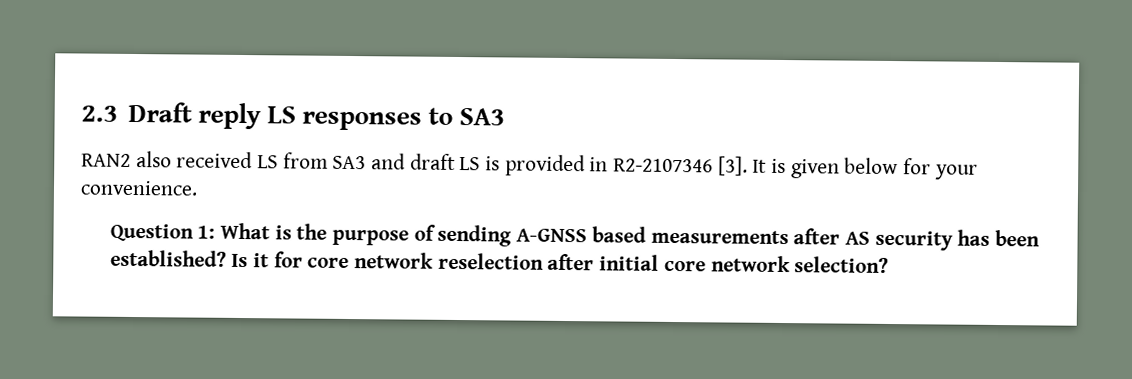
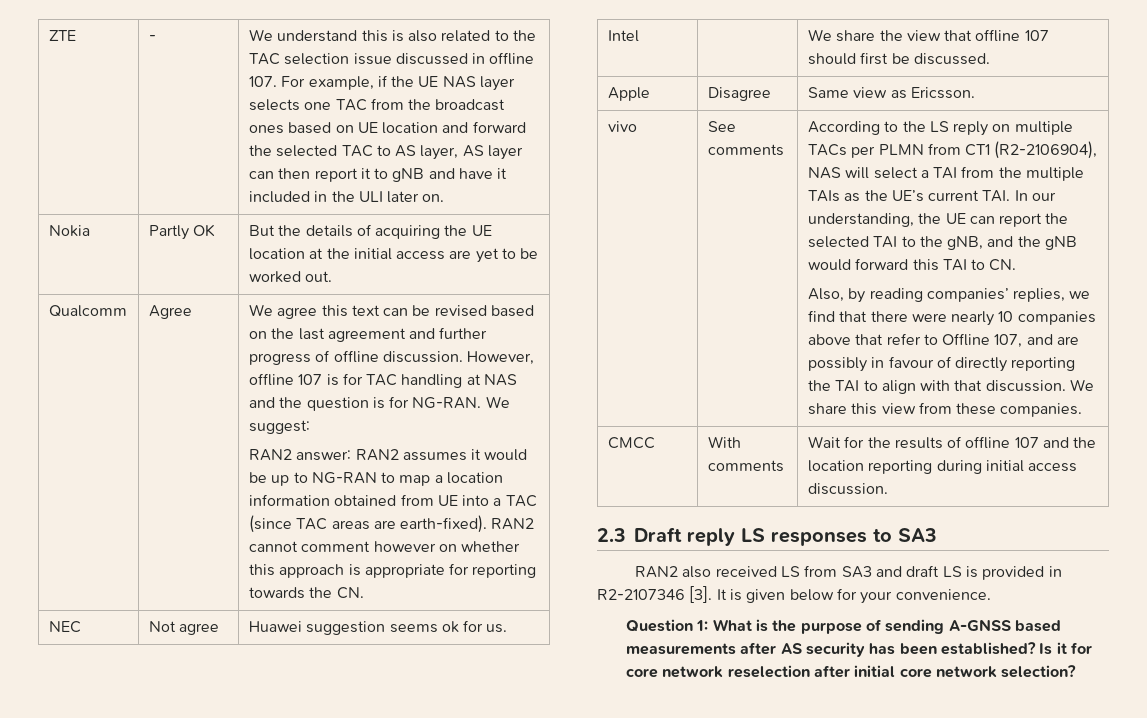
+ ZTE | - | We understand this is also related to the TAC selection issue discussed in offline 107. For example, if the UE NAS layer selects one TAC from the broadcast ones based on UE location and forward the selected TAC to AS layer, AS layer can then report it to gNB and have it included in the ULI later on.
+ Nokia | Partly OK | But the details of acquiring the UE location at the initial access are yet to be worked out.
+ Qualcomm | Agree | We agree this text can be revised based on the last agreement and further progress of offline discussion. However, offline 107 is for TAC handling at NAS and the question is for NG-RAN. We suggest:
+ RAN2 answer: RAN2 assumes it would be up to NG-RAN to map a location information obtained from UE into a TAC (since TAC areas are earth-fixed). RAN2 cannot comment however on whether this approach is appropriate for reporting towards the CN.
+ NEC | Not agree | Huawei suggestion seems ok for us.
+ Intel | | We share the view that offline 107 should first be discussed.
+ Apple | Disagree | Same view as Ericsson.
+ vivo | See comments | According to the LS reply on multiple TACs per PLMN from CT1 (R2-2106904), NAS will select a TAI from the multiple TAIs as the UE’s current TAI. In our understanding, the UE can report the selected TAI to the gNB, and the gNB would forward this TAI to CN.
+ Also, by reading companies’ replies, we find that there were nearly 10 companies above that refer to Offline 107, and are possibly in favour of directly reporting the TAI to align with that discussion. We share this view from these companies.
+ CMCC | With comments | Wait for the results of offline 107 and the location reporting during initial access discussion.

